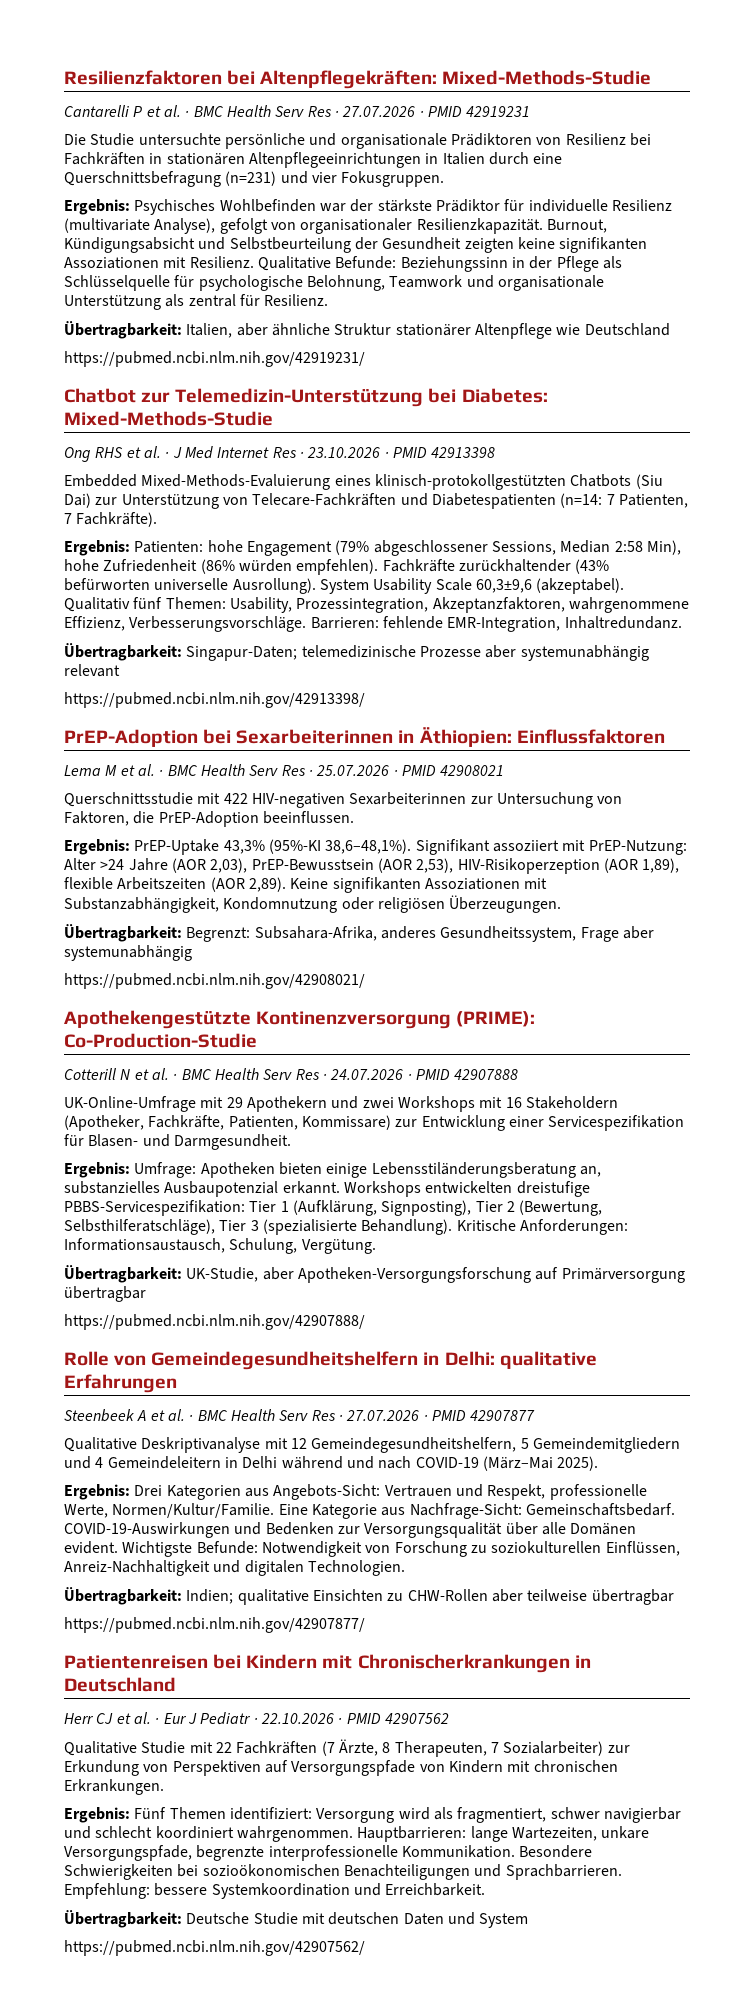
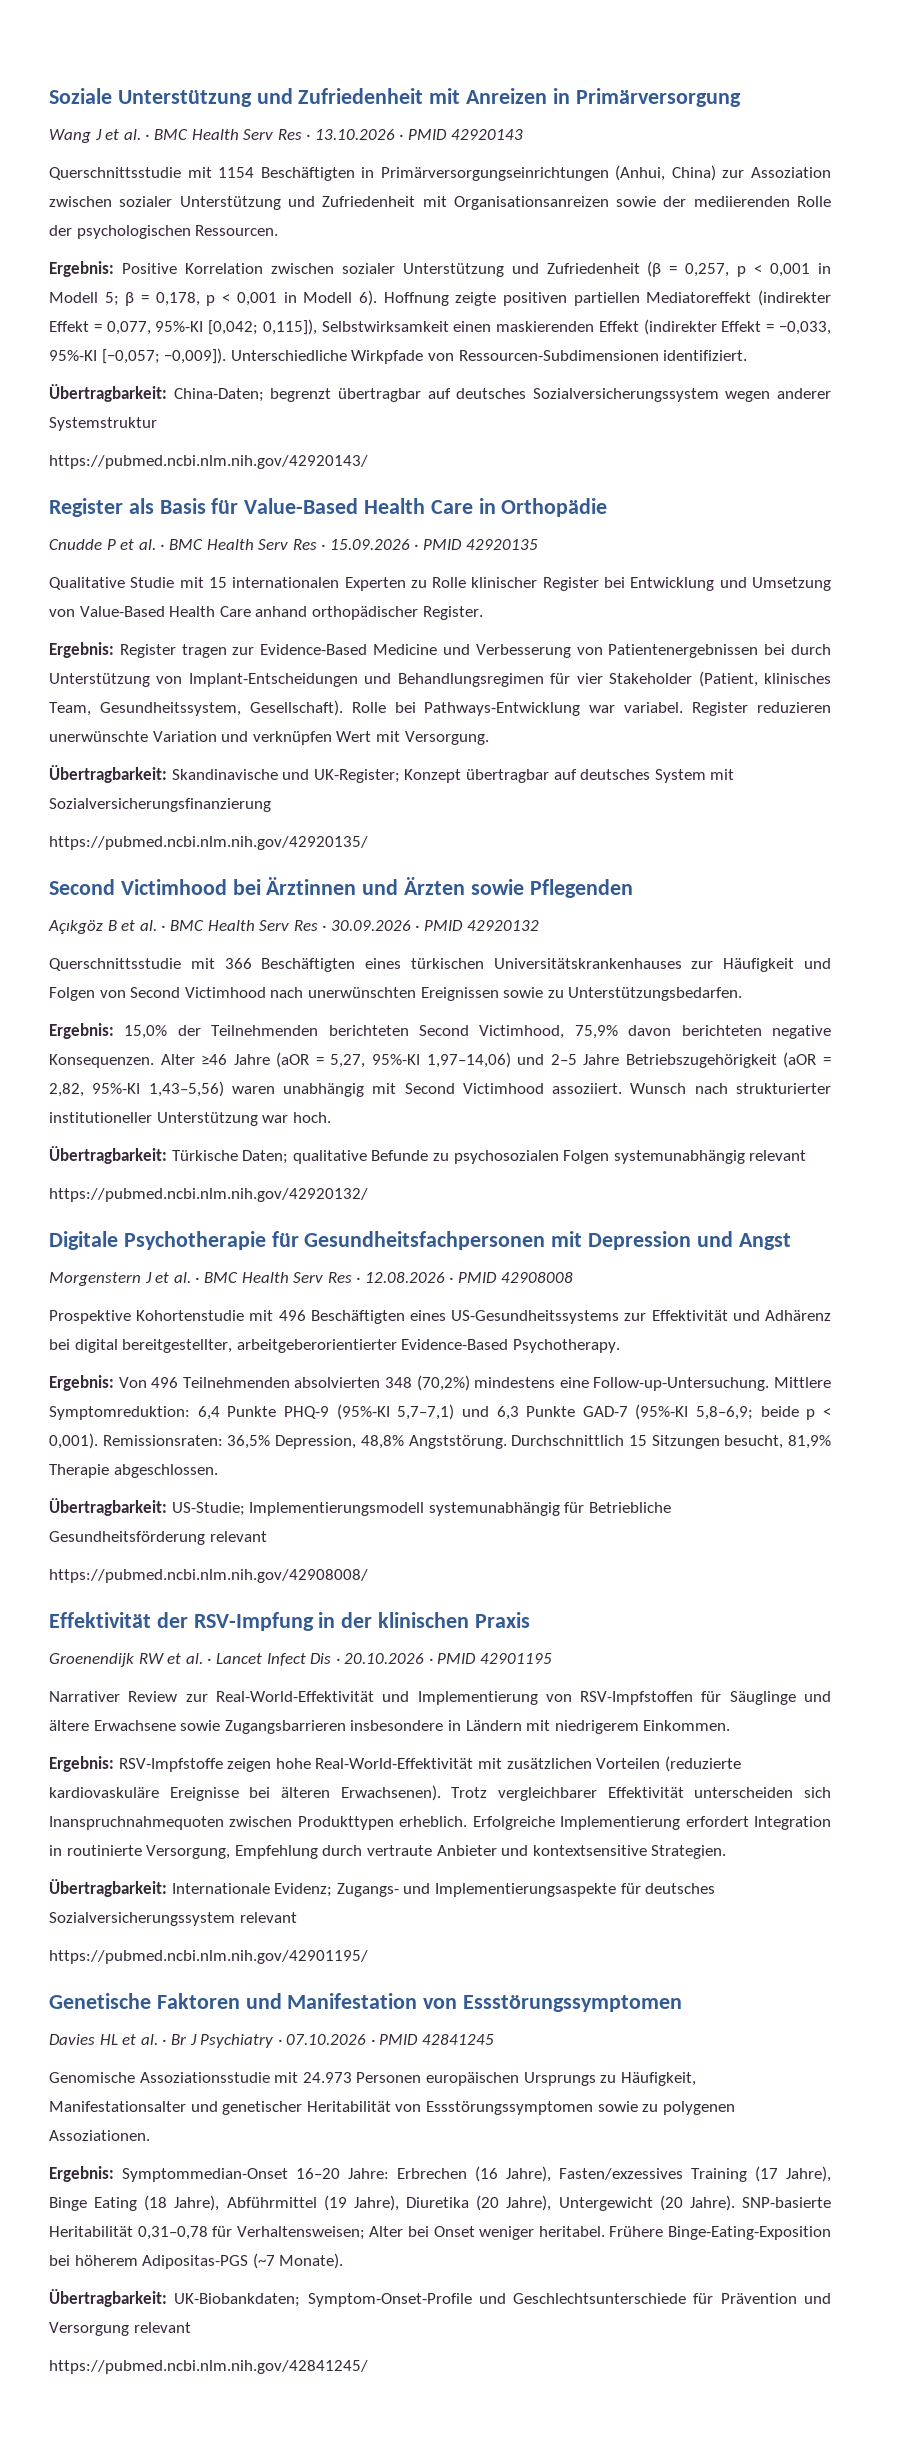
- Resilienzfaktoren bei Altenpflegekräften: Mixed-Methods-Studie
- Cantarelli P et al. · BMC Health Serv Res · 27.07.2026 · PMID 42919231
- Die Studie untersuchte persönliche und organisationale Prädiktoren von Resilienz bei Fachkräften in stationären Altenpflegeeinrichtungen in Italien durch eine Querschnittsbefragung (n=231) und vier Fokusgruppen.
- Ergebnis: Psychisches Wohlbefinden war der stärkste Prädiktor für individuelle Resilienz (multivariate Analyse), gefolgt von organisationaler Resilienzkapazität. Burnout, Kündigungsabsicht und Selbstbeurteilung der Gesundheit zeigten keine signifikanten Assoziationen mit Resilienz. Qualitative Befunde: Beziehungssinn in der Pflege als Schlüsselquelle für psychologische Belohnung, Teamwork und organisationale Unterstützung als zentral für Resilienz.
- Übertragbarkeit: Italien, aber ähnliche Struktur stationärer Altenpflege wie Deutschland
- https://pubmed.ncbi.nlm.nih.gov/42919231/
- Chatbot zur Telemedizin-Unterstützung bei Diabetes: Mixed-Methods-Studie
- Ong RHS et al. · J Med Internet Res · 23.10.2026 · PMID 42913398
- Embedded Mixed-Methods-Evaluierung eines klinisch-protokollgestützten Chatbots (Siu Dai) zur Unterstützung von Telecare-Fachkräften und Diabetespatienten (n=14: 7 Patienten, 7 Fachkräfte).
- Ergebnis: Patienten: hohe Engagement (79% abgeschlossener Sessions, Median 2:58 Min), hohe Zufriedenheit (86% würden empfehlen). Fachkräfte zurückhaltender (43% befürworten universelle Ausrollung). System Usability Scale 60,3±9,6 (akzeptabel). Qualitativ fünf Themen: Usability, Prozessintegration, Akzeptanzfaktoren, wahrgenommene Effizienz, Verbesserungsvorschläge. Barrieren: fehlende EMR-Integration, Inhaltredundanz.
- Übertragbarkeit: Singapur-Daten; telemedizinische Prozesse aber systemunabhängig relevant
- https://pubmed.ncbi.nlm.nih.gov/42913398/
- PrEP-Adoption bei Sexarbeiterinnen in Äthiopien: Einflussfaktoren
- Lema M et al. · BMC Health Serv Res · 25.07.2026 · PMID 42908021
- Querschnittsstudie mit 422 HIV-negativen Sexarbeiterinnen zur Untersuchung von Faktoren, die PrEP-Adoption beeinflussen.
- Ergebnis: PrEP-Uptake 43,3% (95%-KI 38,6–48,1%). Signifikant assoziiert mit PrEP-Nutzung: Alter >24 Jahre (AOR 2,03), PrEP-Bewusstsein (AOR 2,53), HIV-Risikoperzeption (AOR 1,89), flexible Arbeitszeiten (AOR 2,89). Keine signifikanten Assoziationen mit Substanzabhängigkeit, Kondomnutzung oder religiösen Überzeugungen.
- Übertragbarkeit: Begrenzt: Subsahara-Afrika, anderes Gesundheitssystem, Frage aber systemunabhängig
- https://pubmed.ncbi.nlm.nih.gov/42908021/
- Apothekengestützte Kontinenzversorgung (PRIME): Co-Production-Studie
- Cotterill N et al. · BMC Health Serv Res · 24.07.2026 · PMID 42907888
- UK-Online-Umfrage mit 29 Apothekern und zwei Workshops mit 16 Stakeholdern (Apotheker, Fachkräfte, Patienten, Kommissare) zur Entwicklung einer Servicespezifikation für Blasen- und Darmgesundheit.
- Ergebnis: Umfrage: Apotheken bieten einige Lebensstiländerungsberatung an, substanzielles Ausbaupotenzial erkannt. Workshops entwickelten dreistufige PBBS-Servicespezifikation: Tier 1 (Aufklärung, Signposting), Tier 2 (Bewertung, Selbsthilferatschläge), Tier 3 (spezialisierte Behandlung). Kritische Anforderungen: Informationsaustausch, Schulung, Vergütung.
- Übertragbarkeit: UK-Studie, aber Apotheken-Versorgungsforschung auf Primärversorgung übertragbar
- https://pubmed.ncbi.nlm.nih.gov/42907888/
- Rolle von Gemeindegesundheitshelfern in Delhi: qualitative Erfahrungen
- Steenbeek A et al. · BMC Health Serv Res · 27.07.2026 · PMID 42907877
- Qualitative Deskriptivanalyse mit 12 Gemeindegesundheitshelfern, 5 Gemeindemitgliedern und 4 Gemeindeleitern in Delhi während und nach COVID-19 (März–Mai 2025).
- Ergebnis: Drei Kategorien aus Angebots-Sicht: Vertrauen und Respekt, professionelle Werte, Normen/Kultur/Familie. Eine Kategorie aus Nachfrage-Sicht: Gemeinschaftsbedarf. COVID-19-Auswirkungen und Bedenken zur Versorgungsqualität über alle Domänen evident. Wichtigste Befunde: Notwendigkeit von Forschung zu soziokulturellen Einflüssen, Anreiz-Nachhaltigkeit und digitalen Technologien.
- Übertragbarkeit: Indien; qualitative Einsichten zu CHW-Rollen aber teilweise übertragbar
- https://pubmed.ncbi.nlm.nih.gov/42907877/
- Patientenreisen bei Kindern mit Chronischerkrankungen in Deutschland
- Herr CJ et al. · Eur J Pediatr · 22.10.2026 · PMID 42907562
- Qualitative Studie mit 22 Fachkräften (7 Ärzte, 8 Therapeuten, 7 Sozialarbeiter) zur Erkundung von Perspektiven auf Versorgungspfade von Kindern mit chronischen Erkrankungen.
- Ergebnis: Fünf Themen identifiziert: Versorgung wird als fragmentiert, schwer navigierbar und schlecht koordiniert wahrgenommen. Hauptbarrieren: lange Wartezeiten, unkare Versorgungspfade, begrenzte interprofessionelle Kommunikation. Besondere Schwierigkeiten bei sozioökonomischen Benachteiligungen und Sprachbarrieren. Empfehlung: bessere Systemkoordination und Erreichbarkeit.
- Übertragbarkeit: Deutsche Studie mit deutschen Daten und System
- https://pubmed.ncbi.nlm.nih.gov/42907562/
+ Soziale Unterstützung und Zufriedenheit mit Anreizen in Primärversorgung
+ Wang J et al. · BMC Health Serv Res · 13.10.2026 · PMID 42920143
+ Querschnittsstudie mit 1154 Beschäftigten in Primärversorgungseinrichtungen (Anhui, China) zur Assoziation zwischen sozialer Unterstützung und Zufriedenheit mit Organisationsanreizen sowie der mediierenden Rolle der psychologischen Ressourcen.
+ Ergebnis: Positive Korrelation zwischen sozialer Unterstützung und Zufriedenheit (β = 0,257, p < 0,001 in Modell 5; β = 0,178, p < 0,001 in Modell 6). Hoffnung zeigte positiven partiellen Mediatoreffekt (indirekter Effekt = 0,077, 95%-KI [0,042; 0,115]), Selbstwirksamkeit einen maskierenden Effekt (indirekter Effekt = −0,033, 95%-KI [−0,057; −0,009]). Unterschiedliche Wirkpfade von Ressourcen-Subdimensionen identifiziert.
+ Übertragbarkeit: China-Daten; begrenzt übertragbar auf deutsches Sozialversicherungssystem wegen anderer Systemstruktur
+ https://pubmed.ncbi.nlm.nih.gov/42920143/
+ Register als Basis für Value-Based Health Care in Orthopädie
+ Cnudde P et al. · BMC Health Serv Res · 15.09.2026 · PMID 42920135
+ Qualitative Studie mit 15 internationalen Experten zu Rolle klinischer Register bei Entwicklung und Umsetzung von Value-Based Health Care anhand orthopädischer Register.
+ Ergebnis: Register tragen zur Evidence-Based Medicine und Verbesserung von Patientenergebnissen bei durch Unterstützung von Implant-Entscheidungen und Behandlungsregimen für vier Stakeholder (Patient, klinisches Team, Gesundheitssystem, Gesellschaft). Rolle bei Pathways-Entwicklung war variabel. Register reduzieren unerwünschte Variation und verknüpfen Wert mit Versorgung.
+ Übertragbarkeit: Skandinavische und UK-Register; Konzept übertragbar auf deutsches System mit Sozialversicherungsfinanzierung
+ https://pubmed.ncbi.nlm.nih.gov/42920135/
+ Second Victimhood bei Ärztinnen und Ärzten sowie Pflegenden
+ Açıkgöz B et al. · BMC Health Serv Res · 30.09.2026 · PMID 42920132
+ Querschnittsstudie mit 366 Beschäftigten eines türkischen Universitätskrankenhauses zur Häufigkeit und Folgen von Second Victimhood nach unerwünschten Ereignissen sowie zu Unterstützungsbedarfen.
+ Ergebnis: 15,0% der Teilnehmenden berichteten Second Victimhood, 75,9% davon berichteten negative Konsequenzen. Alter ≥46 Jahre (aOR = 5,27, 95%-KI 1,97–14,06) und 2–5 Jahre Betriebszugehörigkeit (aOR = 2,82, 95%-KI 1,43–5,56) waren unabhängig mit Second Victimhood assoziiert. Wunsch nach strukturierter institutioneller Unterstützung war hoch.
+ Übertragbarkeit: Türkische Daten; qualitative Befunde zu psychosozialen Folgen systemunabhängig relevant
+ https://pubmed.ncbi.nlm.nih.gov/42920132/
+ Digitale Psychotherapie für Gesundheitsfachpersonen mit Depression und Angst
+ Morgenstern J et al. · BMC Health Serv Res · 12.08.2026 · PMID 42908008
+ Prospektive Kohortenstudie mit 496 Beschäftigten eines US-Gesundheitssystems zur Effektivität und Adhärenz bei digital bereitgestellter, arbeitgeberorientierter Evidence-Based Psychotherapy.
+ Ergebnis: Von 496 Teilnehmenden absolvierten 348 (70,2%) mindestens eine Follow-up-Untersuchung. Mittlere Symptomreduktion: 6,4 Punkte PHQ-9 (95%-KI 5,7–7,1) und 6,3 Punkte GAD-7 (95%-KI 5,8–6,9; beide p < 0,001). Remissionsraten: 36,5% Depression, 48,8% Angststörung. Durchschnittlich 15 Sitzungen besucht, 81,9% Therapie abgeschlossen.
+ Übertragbarkeit: US-Studie; Implementierungsmodell systemunabhängig für Betriebliche Gesundheitsförderung relevant
+ https://pubmed.ncbi.nlm.nih.gov/42908008/
+ Effektivität der RSV-Impfung in der klinischen Praxis
+ Groenendijk RW et al. · Lancet Infect Dis · 20.10.2026 · PMID 42901195
+ Narrativer Review zur Real-World-Effektivität und Implementierung von RSV-Impfstoffen für Säuglinge und ältere Erwachsene sowie Zugangsbarrieren insbesondere in Ländern mit niedrigerem Einkommen.
+ Ergebnis: RSV-Impfstoffe zeigen hohe Real-World-Effektivität mit zusätzlichen Vorteilen (reduzierte kardiovaskuläre Ereignisse bei älteren Erwachsenen). Trotz vergleichbarer Effektivität unterscheiden sich Inanspruchnahmequoten zwischen Produkttypen erheblich. Erfolgreiche Implementierung erfordert Integration in routinierte Versorgung, Empfehlung durch vertraute Anbieter und kontextsensitive Strategien.
+ Übertragbarkeit: Internationale Evidenz; Zugangs- und Implementierungsaspekte für deutsches Sozialversicherungssystem relevant
+ https://pubmed.ncbi.nlm.nih.gov/42901195/
+ Genetische Faktoren und Manifestation von Essstörungssymptomen
+ Davies HL et al. · Br J Psychiatry · 07.10.2026 · PMID 42841245
+ Genomische Assoziationsstudie mit 24.973 Personen europäischen Ursprungs zu Häufigkeit, Manifestationsalter und genetischer Heritabilität von Essstörungssymptomen sowie zu polygenen Assoziationen.
+ Ergebnis: Symptommedian-Onset 16–20 Jahre: Erbrechen (16 Jahre), Fasten/exzessives Training (17 Jahre), Binge Eating (18 Jahre), Abführmittel (19 Jahre), Diuretika (20 Jahre), Untergewicht (20 Jahre). SNP-basierte Heritabilität 0,31–0,78 für Verhaltensweisen; Alter bei Onset weniger heritabel. Frühere Binge-Eating-Exposition bei höherem Adipositas-PGS (~7 Monate).
+ Übertragbarkeit: UK-Biobankdaten; Symptom-Onset-Profile und Geschlechtsunterschiede für Prävention und Versorgung relevant
+ https://pubmed.ncbi.nlm.nih.gov/42841245/

